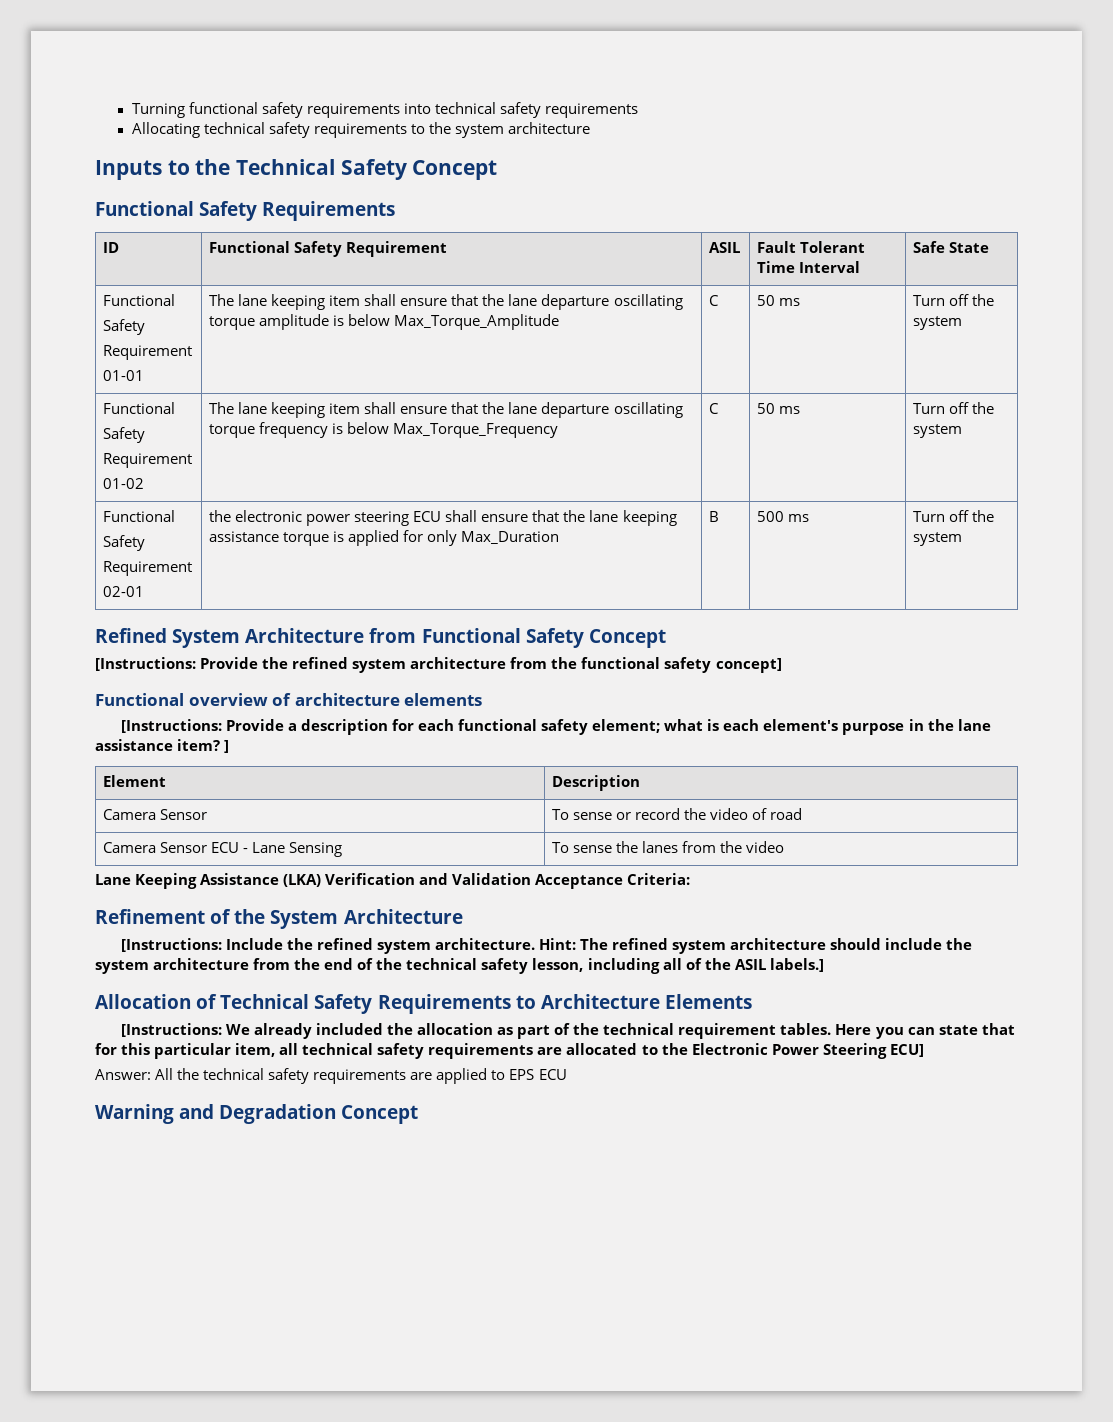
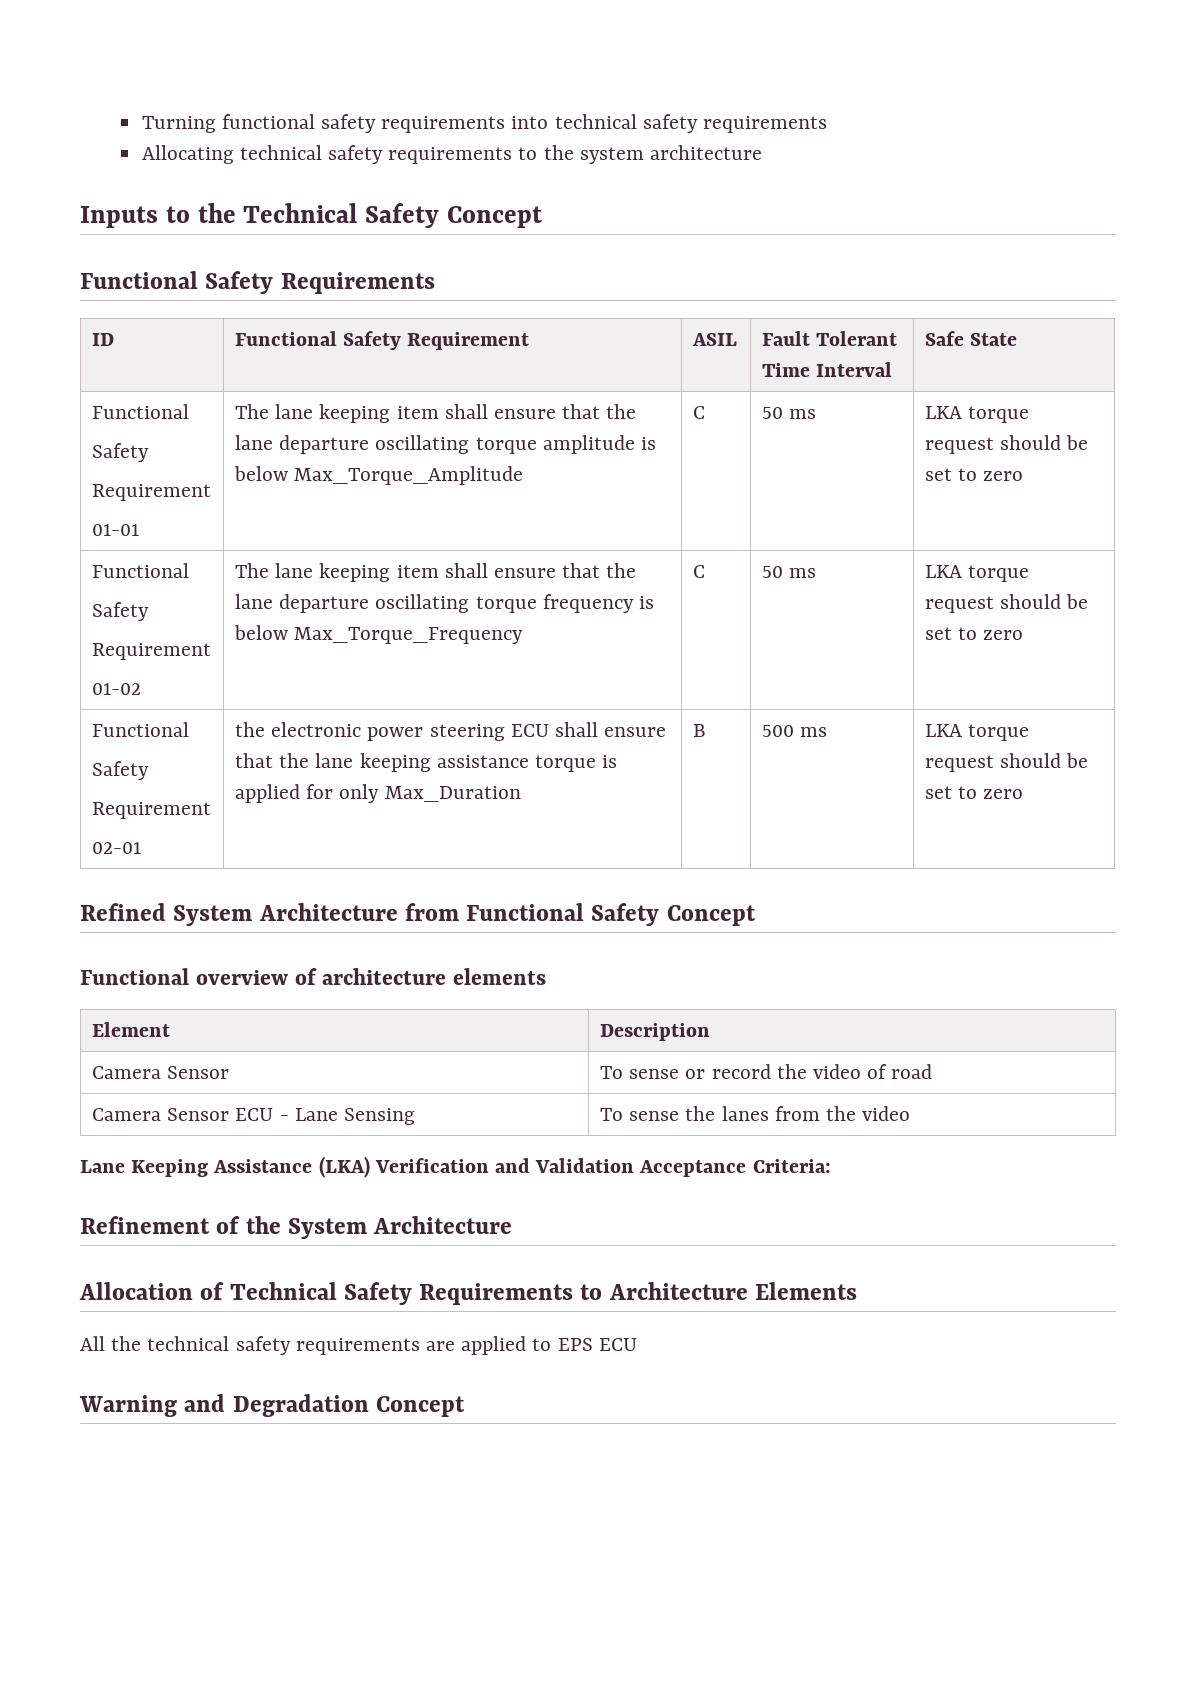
  ID | Functional Safety Requirement | ASIL | Fault Tolerant Time Interval | Safe State
  Functional
  Safety
  Requirement
- 01-01 | The lane keeping item shall ensure that the lane departure oscillating torque amplitude is below Max_Torque_Amplitude | C | 50 ms | Turn off the system
+ 01-01 | The lane keeping item shall ensure that the lane departure oscillating torque amplitude is below Max_Torque_Amplitude | C | 50 ms | LKA torque request should be set to zero
  Functional
  Safety
  Requirement
- 01-02 | The lane keeping item shall ensure that the lane departure oscillating torque frequency is below Max_Torque_Frequency | C | 50 ms | Turn off the system
+ 01-02 | The lane keeping item shall ensure that the lane departure oscillating torque frequency is below Max_Torque_Frequency | C | 50 ms | LKA torque request should be set to zero
  Functional
  Safety
  Requirement
- 02-01 | the electronic power steering ECU shall ensure that the lane keeping assistance torque is applied for only Max_Duration | B | 500 ms | Turn off the system
+ 02-01 | the electronic power steering ECU shall ensure that the lane keeping assistance torque is applied for only Max_Duration | B | 500 ms | LKA torque request should be set to zero
- [Instructions: Provide the refined system architecture from the functional safety concept]
- [Instructions: Provide a description for each functional safety element; what is each element's purpose in the lane assistance item? ]
- [Instructions: Include the refined system architecture. Hint: The refined system architecture should include the system architecture from the end of the technical safety lesson, including all of the ASIL labels.]
- [Instructions: We already included the allocation as part of the technical requirement tables. Here you can state that for this particular item, all technical safety requirements are allocated to the Electronic Power Steering ECU]
- Answer: All the technical safety requirements are applied to EPS ECU
+ All the technical safety requirements are applied to EPS ECU

